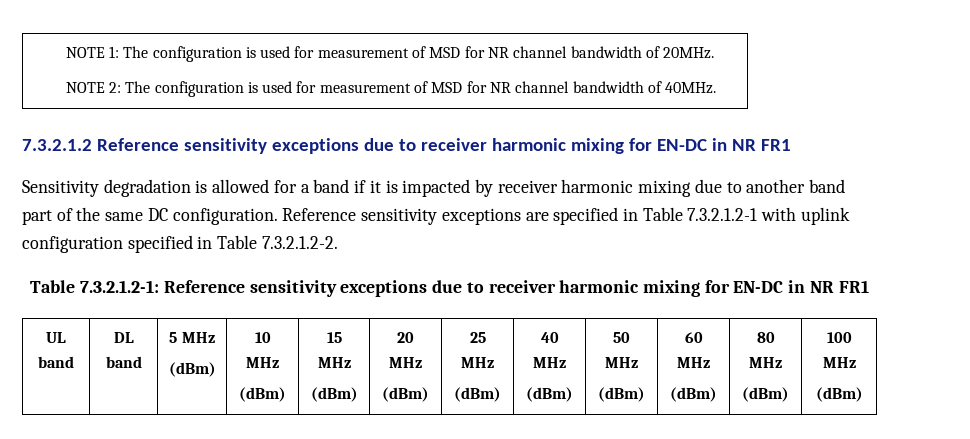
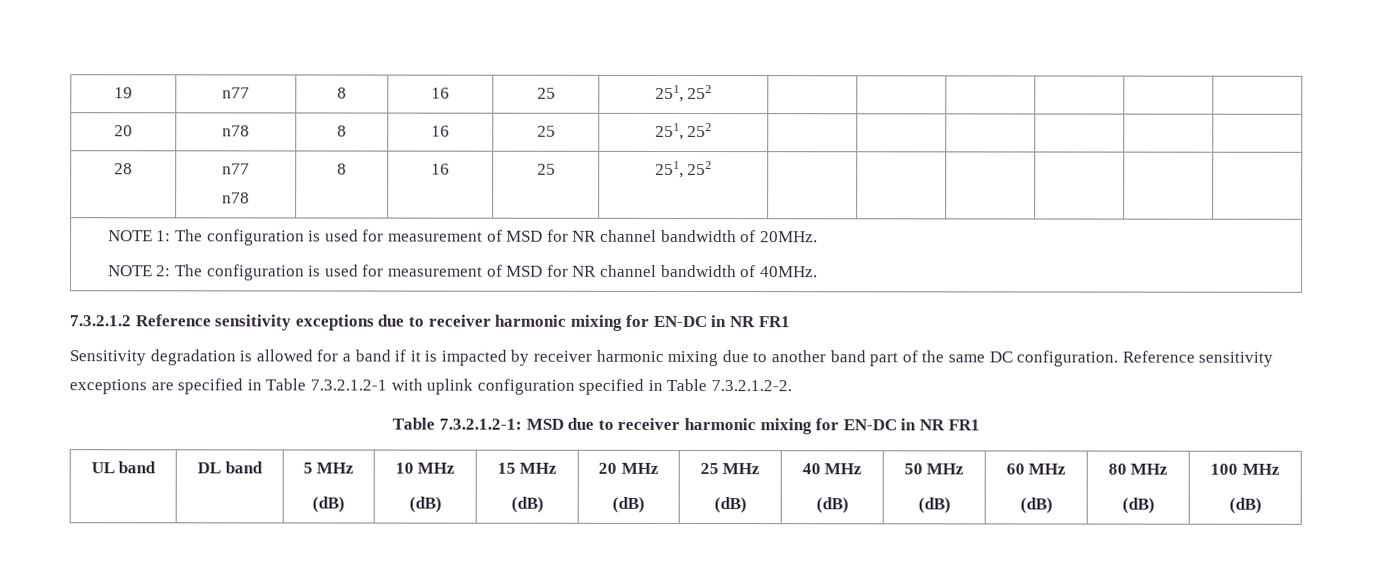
+ 19 | n77 | 8 | 16 | 25 | 251, 252 | | | | | |
+ 20 | n78 | 8 | 16 | 25 | 251, 252 | | | | | |
+ 28 | n77
+ n78 | 8 | 16 | 25 | 251, 252 | | | | | |
- Table 7.3.2.1.2-1: Reference sensitivity exceptions due to receiver harmonic mixing for EN-DC in NR FR1
+ Table 7.3.2.1.2-1: MSD due to receiver harmonic mixing for EN-DC in NR FR1
  UL band | DL band | 5 MHz
- (dBm) | 10 MHz
- (dBm) | 15 MHz
- (dBm) | 20 MHz
- (dBm) | 25 MHz
- (dBm) | 40 MHz
- (dBm) | 50 MHz
- (dBm) | 60 MHz
- (dBm) | 80 MHz
- (dBm) | 100 MHz
- (dBm)
+ (dB) | 10 MHz
+ (dB) | 15 MHz
+ (dB) | 20 MHz
+ (dB) | 25 MHz
+ (dB) | 40 MHz
+ (dB) | 50 MHz
+ (dB) | 60 MHz
+ (dB) | 80 MHz
+ (dB) | 100 MHz
+ (dB)

